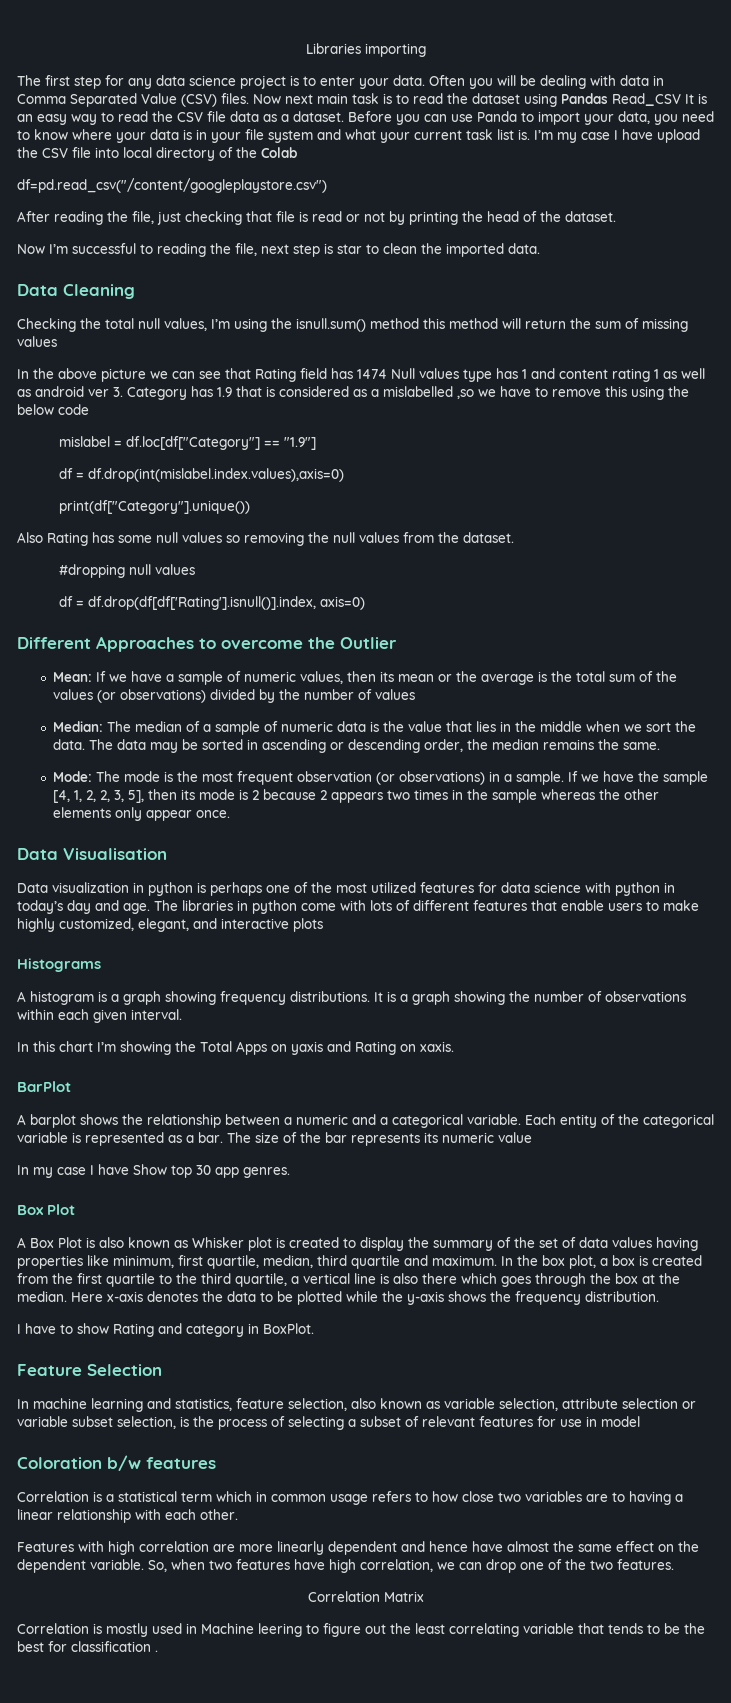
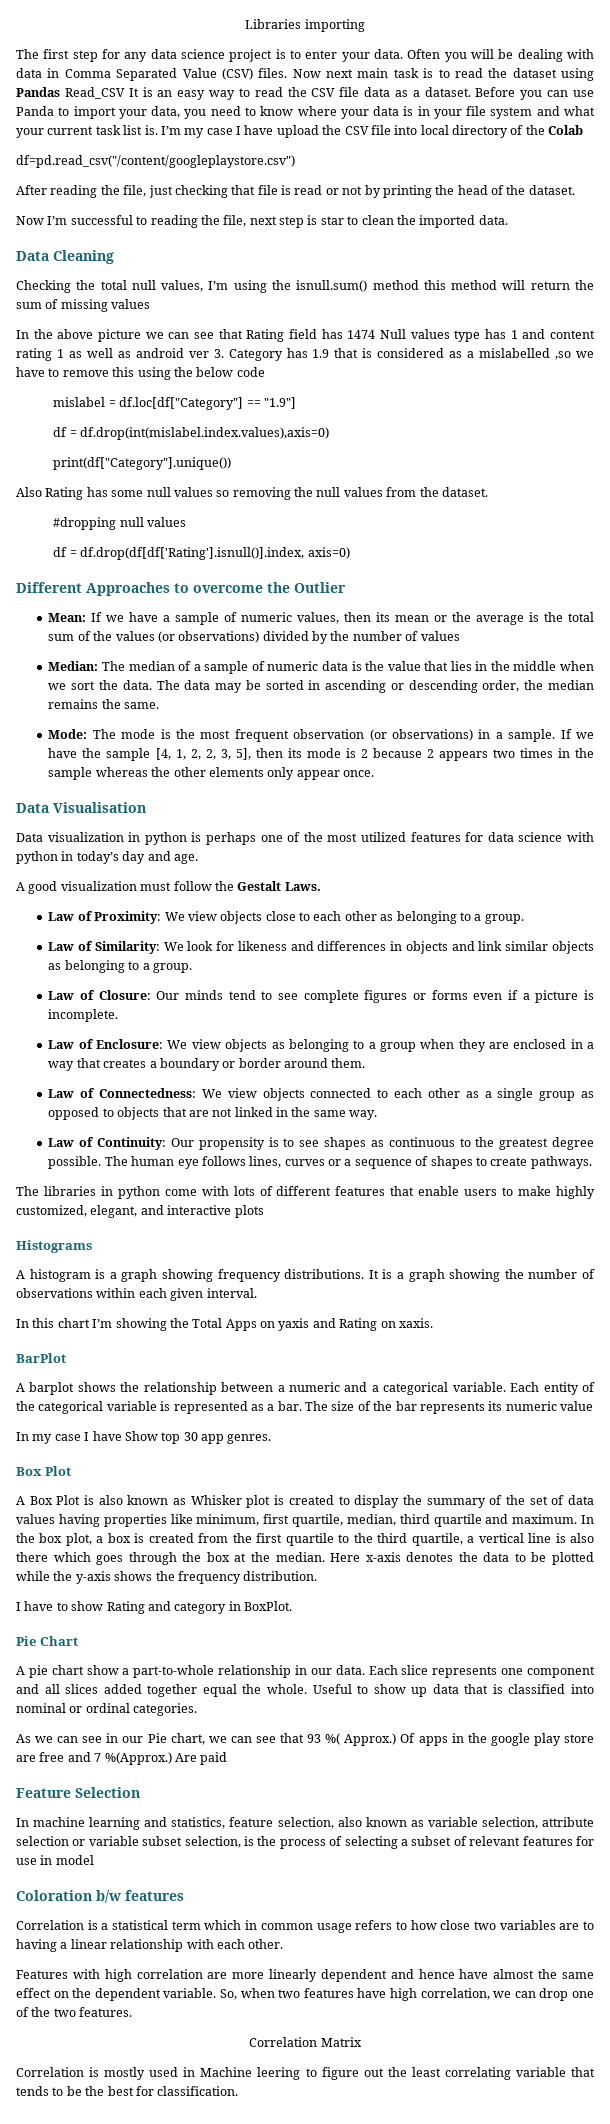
- Data visualization in python is perhaps one of the most utilized features for data science with python in today’s day and age. The libraries in python come with lots of different features that enable users to make highly customized, elegant, and interactive plots
+ Data visualization in python is perhaps one of the most utilized features for data science with python in today’s day and age.
+ A good visualization must follow the Gestalt Laws.
+ Law of Proximity: We view objects close to each other as belonging to a group.
+ Law of Similarity: We look for likeness and differences in objects and link similar objects as belonging to a group.
+ Law of Closure: Our minds tend to see complete figures or forms even if a picture is incomplete.
+ Law of Enclosure: We view objects as belonging to a group when they are enclosed in a way that creates a boundary or border around them.
+ Law of Connectedness: We view objects connected to each other as a single group as opposed to objects that are not linked in the same way.
+ Law of Continuity: Our propensity is to see shapes as continuous to the greatest degree possible. The human eye follows lines, curves or a sequence of shapes to create pathways.
+ The libraries in python come with lots of different features that enable users to make highly customized, elegant, and interactive plots
+ Pie Chart
+ A pie chart show a part-to-whole relationship in our data. Each slice represents one component and all slices added together equal the whole. Useful to show up data that is classified into nominal or ordinal categories.
+ As we can see in our Pie chart, we can see that 93 %( Approx.) Of apps in the google play store are free and 7 %(Approx.) Are paid
- Correlation is mostly used in Machine leering to figure out the least correlating variable that tends to be the best for classification .
+ Correlation is mostly used in Machine leering to figure out the least correlating variable that tends to be the best for classification.

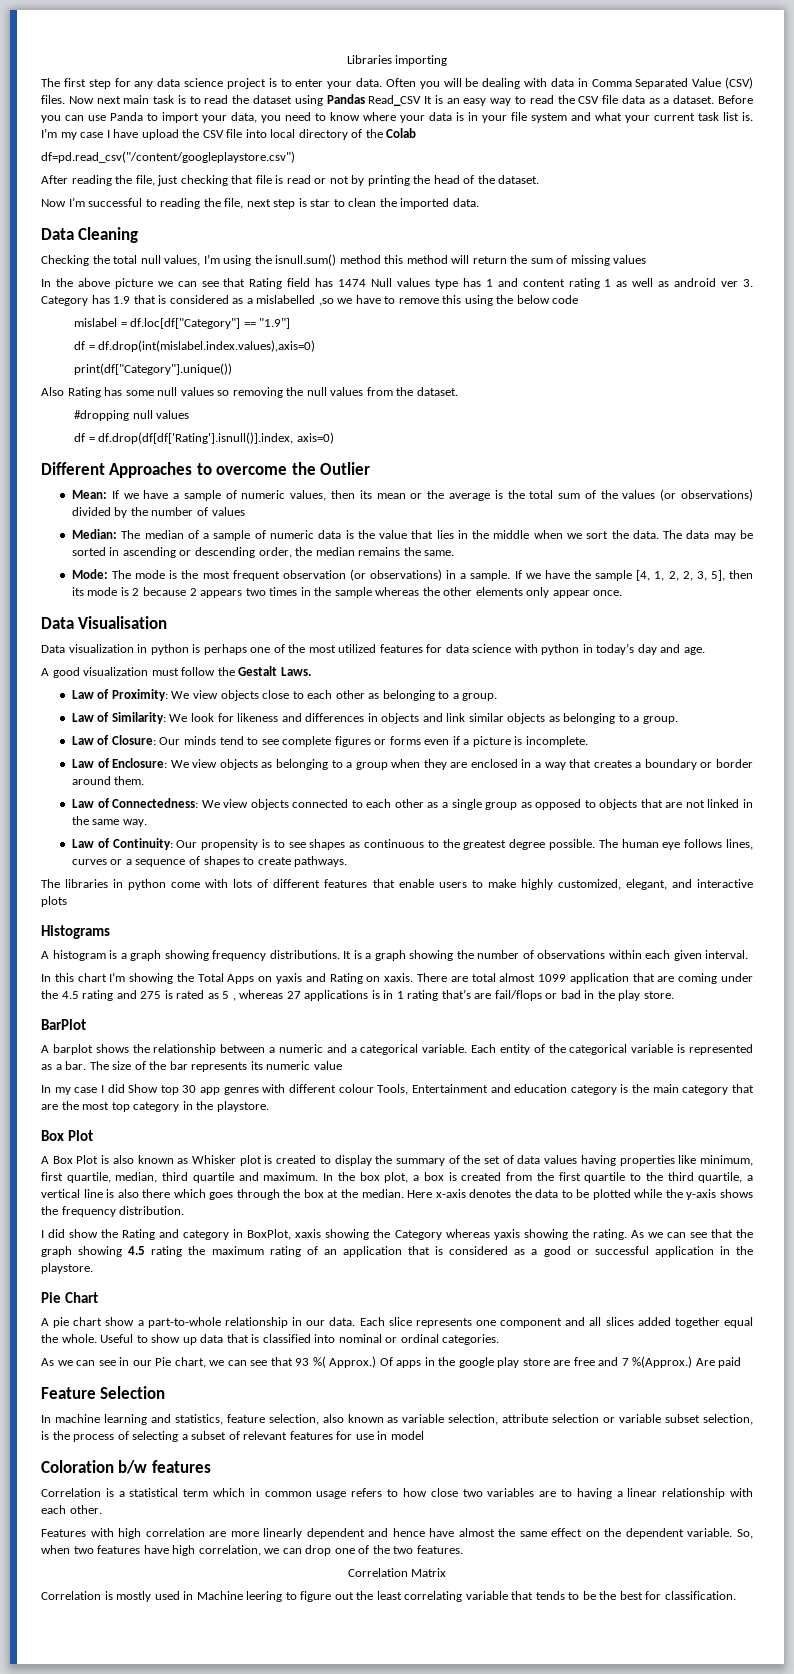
+ There are total almost 1099 application that are coming under the 4.5 rating and 275 is rated as 5 , whereas 27 applications is in 1 rating that’s are fail/flops or bad in the play store.
- In my case I have Show top 30 app genres.
+ In my case I did Show top 30 app genres with different colour Tools, Entertainment and education category is the main category that are the most top category in the playstore.
- I have to show Rating and category in BoxPlot.
+ I did show the Rating and category in BoxPlot, xaxis showing the Category whereas yaxis showing the rating. As we can see that the graph showing 4.5 rating the maximum rating of an application that is considered as a good or successful application in the playstore.

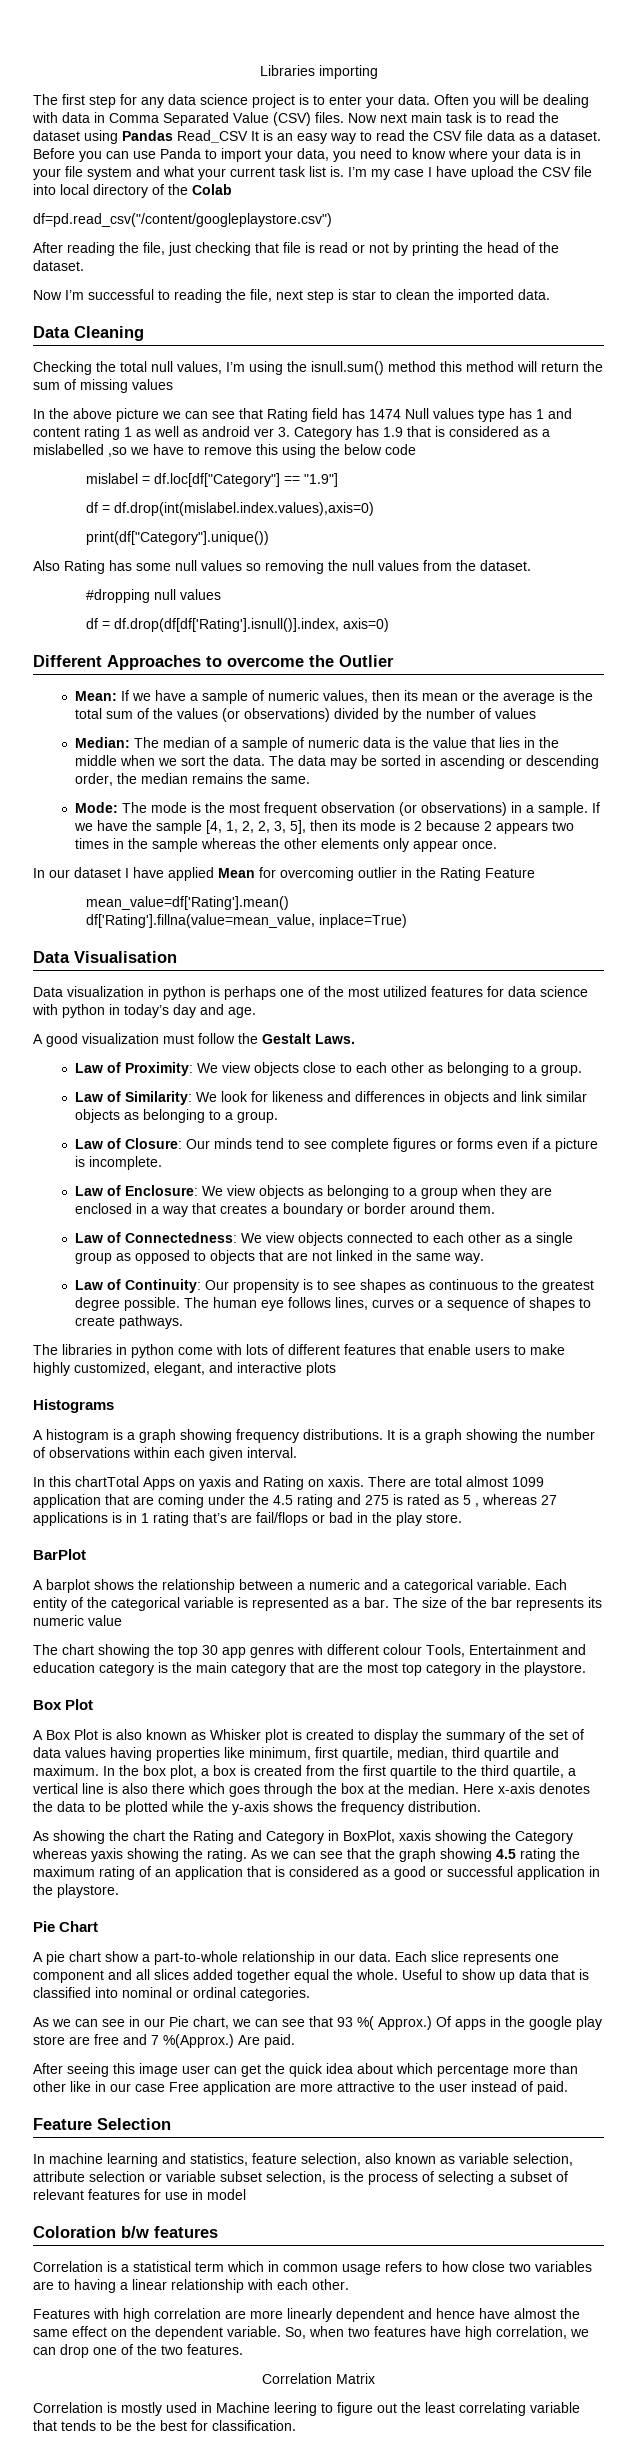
+ In our dataset I have applied Mean for overcoming outlier in the Rating Feature
+ mean_value=df['Rating'].mean()
+ df['Rating'].fillna(value=mean_value, inplace=True)
- In this chart I’m showing the Total Apps on yaxis and Rating on xaxis.
+ In this chartTotal Apps on yaxis and Rating on xaxis.
- In my case I did Show top 30 app genres with different colour Tools, Entertainment and education category is the main category that are the most top category in the playstore.
+ The chart showing the top 30 app genres with different colour Tools, Entertainment and education category is the main category that are the most top category in the playstore.
- I did show the Rating and category in BoxPlot, xaxis showing the Category whereas yaxis showing the rating.
+ As showing the chart the Rating and Category in BoxPlot, xaxis showing the Category whereas yaxis showing the rating.
- Are paid
+ Are paid.
+ After seeing this image user can get the quick idea about which percentage more than other like in our case Free application are more attractive to the user instead of paid.

